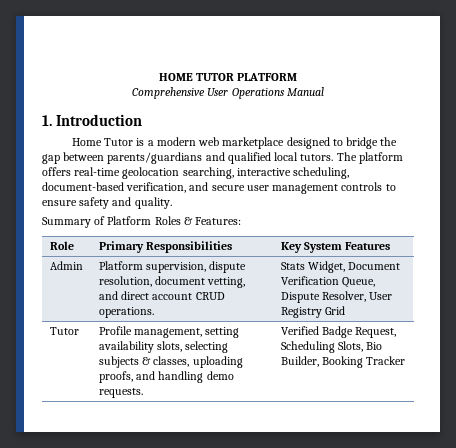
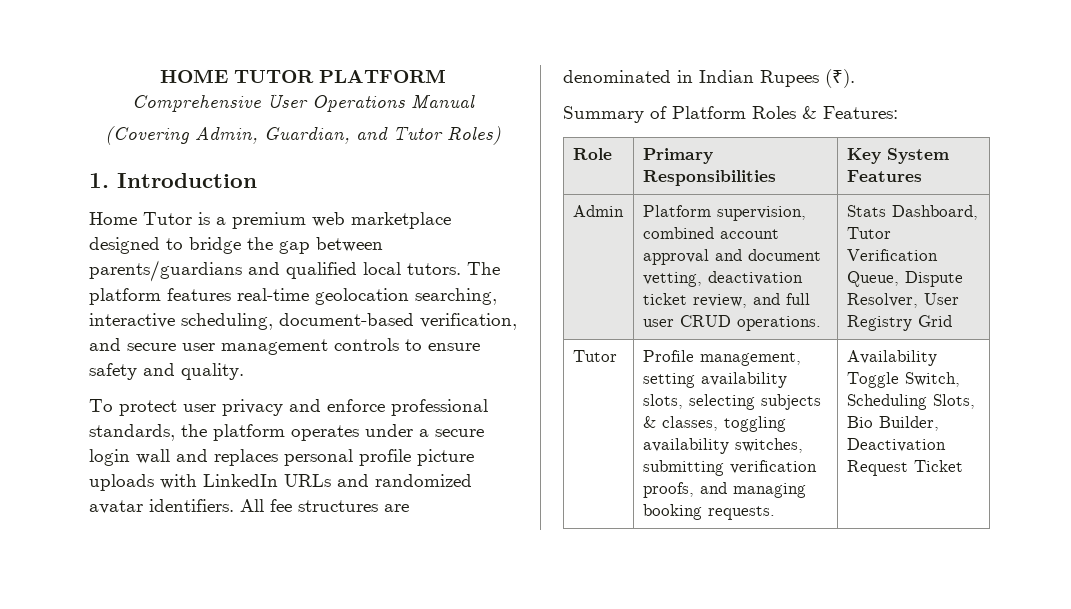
+ (Covering Admin, Guardian, and Tutor Roles)
- Home Tutor is a modern web marketplace designed to bridge the gap between parents/guardians and qualified local tutors.
+ Home Tutor is a premium web marketplace designed to bridge the gap between parents/guardians and qualified local tutors.
- The platform offers real-time geolocation searching, interactive scheduling, document-based verification, and secure user management controls to ensure safety and quality.
+ The platform features real-time geolocation searching, interactive scheduling, document-based verification, and secure user management controls to ensure safety and quality.
+ To protect user privacy and enforce professional standards, the platform operates under a secure login wall and replaces personal profile picture uploads with LinkedIn URLs and randomized avatar identifiers. All fee structures are denominated in Indian Rupees (₹).
- Admin | Platform supervision, dispute resolution, document vetting, and direct account CRUD operations. | Stats Widget, Document Verification Queue, Dispute Resolver, User Registry Grid
+ Admin | Platform supervision, combined account approval and document vetting, deactivation ticket review, and full user CRUD operations. | Stats Dashboard, Tutor Verification Queue, Dispute Resolver, User Registry Grid
- Tutor | Profile management, setting availability slots, selecting subjects & classes, uploading proofs, and handling demo requests. | Verified Badge Request, Scheduling Slots, Bio Builder, Booking Tracker
+ Tutor | Profile management, setting availability slots, selecting subjects & classes, toggling availability switches, submitting verification proofs, and managing booking requests. | Availability Toggle Switch, Scheduling Slots, Bio Builder, Deactivation Request Ticket

